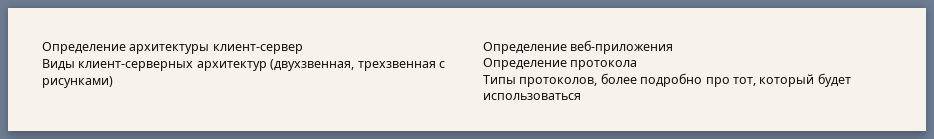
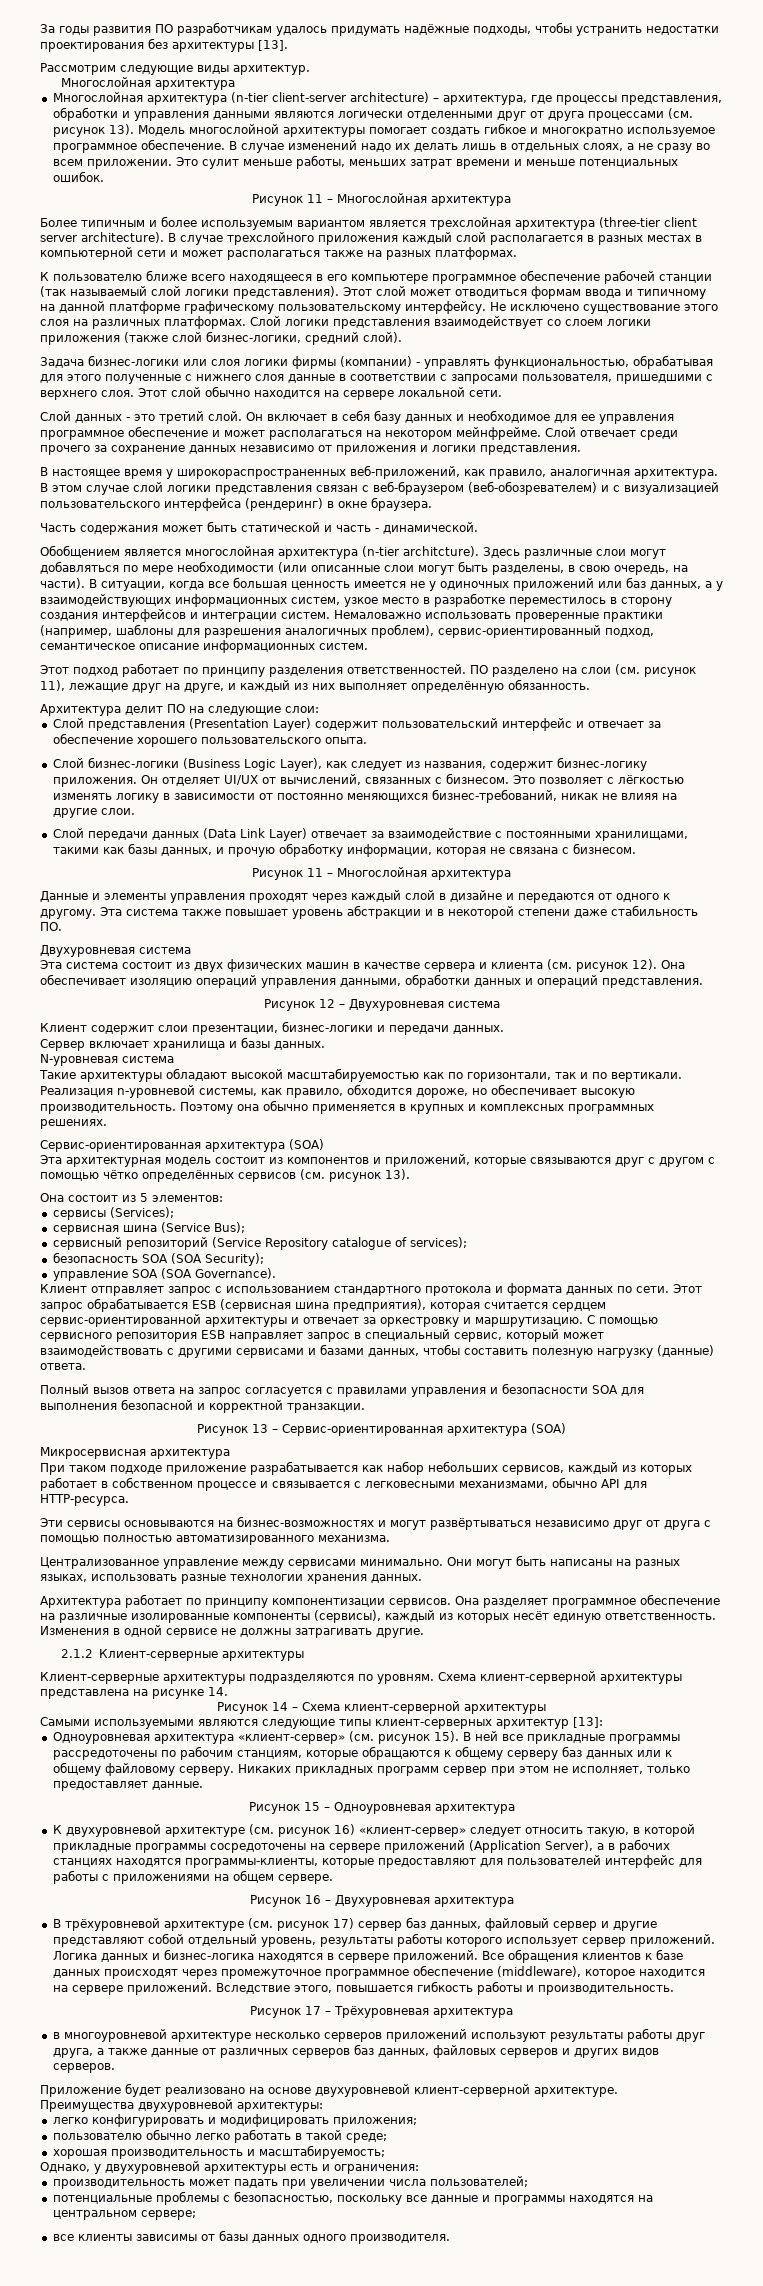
- Определение архитектуры клиент-сервер
- Виды клиент-серверных архитектур (двухзвенная, трехзвенная с рисунками)
- Определение веб-приложения
- Определение протокола
- Типы протоколов, более подробно про тот, который будет использоваться
+ За годы развития ПО разработчикам удалось придумать надёжные подходы, чтобы устранить недостатки проектирования без архитектуры [13].
+ Рассмотрим следующие виды архитектур.
+ Многослойная архитектура
+ Многослойная архитектура (n-tier client-server architecture) – архитектура, где процессы представления, обработки и управления данными являются логически отделенными друг от друга процессами (см. рисунок 13). Модель многослойной архитектуры помогает создать гибкое и многократно используемое программное обеспечение. В случае изменений надо их делать лишь в отдельных слоях, а не сразу во всем приложении. Это сулит меньше работы, меньших затрат времени и меньше потенциальных ошибок.
+ Рисунок 11 – Многослойная архитектура
+ Более типичным и более используемым вариантом является трехслойная архитектура (three-tier client server architecture). В случае трехслойного приложения каждый слой располагается в разных местах в компьютерной сети и может располагаться также на разных платформах.
+ К пользователю ближе всего находящееся в его компьютере программное обеспечение рабочей станции (так называемый слой логики представления). Этот слой может отводиться формам ввода и типичному на данной платформе графическому пользовательскому интерфейсу. Не исключено существование этого слоя на различных платформах. Слой логики представления взаимодействует со слоем логики приложения (также слой бизнес-логики, средний слой).
+ Задача бизнес-логики или слоя логики фирмы (компании) - управлять функциональностью, обрабатывая для этого полученные с нижнего слоя данные в соответствии с запросами пользователя, пришедшими с верхнего слоя. Этот слой обычно находится на сервере локальной сети.
+ Слой данных - это третий слой. Он включает в себя базу данных и необходимое для ее управления программное обеспечение и может располагаться на некотором мейнфрейме. Слой отвечает среди прочего за сохранение данных независимо от приложения и логики представления.
+ В настоящее время у широкораспространенных веб-приложений, как правило, аналогичная архитектура. В этом случае слой логики представления связан с веб-браузером (веб-обозревателем) и с визуализацией пользовательского интерфейса (рендеринг) в окне браузера.
+ Часть содержания может быть статической и часть - динамической.
+ Обобщением является многослойная архитектура (n-tier architcture). Здесь различные слои могут добавляться по мере необходимости (или описанные слои могут быть разделены, в свою очередь, на части). В ситуации, когда все большая ценность имеется не у одиночных приложений или баз данных, а у взаимодействующих информационных систем, узкое место в разработке переместилось в сторону создания интерфейсов и интеграции систем. Немаловажно использовать проверенные практики (например, шаблоны для разрешения аналогичных проблем), сервис-ориентированный подход, семантическое описание информационных систем.
+ Этот подход работает по принципу разделения ответственностей. ПО разделено на слои (см. рисунок 11), лежащие друг на друге, и каждый из них выполняет определённую обязанность.
+ Архитектура делит ПО на следующие слои:
+ Слой представления (Presentation Layer) содержит пользовательский интерфейс и отвечает за обеспечение хорошего пользовательского опыта.
+ Слой бизнес-логики (Business Logic Layer), как следует из названия, содержит бизнес-логику приложения. Он отделяет UI/UX от вычислений, связанных с бизнесом. Это позволяет с лёгкостью изменять логику в зависимости от постоянно меняющихся бизнес-требований, никак не влияя на другие слои.
+ Слой передачи данных (Data Link Layer) отвечает за взаимодействие с постоянными хранилищами, такими как базы данных, и прочую обработку информации, которая не связана с бизнесом.
+ Рисунок 11 – Многослойная архитектура
+ Данные и элементы управления проходят через каждый слой в дизайне и передаются от одного к другому. Эта система также повышает уровень абстракции и в некоторой степени даже стабильность ПО.
+ Двухуровневая система
+ Эта система состоит из двух физических машин в качестве сервера и клиента (см. рисунок 12). Она обеспечивает изоляцию операций управления данными, обработки данных и операций представления.
+ Рисунок 12 – Двухуровневая система
+ Клиент содержит слои презентации, бизнес-логики и передачи данных.
+ Сервер включает хранилища и базы данных.
+ N-уровневая система
+ Такие архитектуры обладают высокой масштабируемостью как по горизонтали, так и по вертикали. Реализация n-уровневой системы, как правило, обходится дороже, но обеспечивает высокую производительность. Поэтому она обычно применяется в крупных и комплексных программных решениях.
+ Сервис-ориентированная архитектура (SOA)
+ Эта архитектурная модель состоит из компонентов и приложений, которые связываются друг с другом с помощью чётко определённых сервисов (см. рисунок 13).
+ Она состоит из 5 элементов:
+ сервисы (Services);
+ сервисная шина (Service Bus);
+ сервисный репозиторий (Service Repository catalogue of services);
+ безопасность SOA (SOA Security);
+ управление SOA (SOA Governance).
+ Клиент отправляет запрос с использованием стандартного протокола и формата данных по сети. Этот запрос обрабатывается ESB (сервисная шина предприятия), которая считается сердцем сервис-ориентированной архитектуры и отвечает за оркестровку и маршрутизацию. С помощью сервисного репозитория ESB направляет запрос в специальный сервис, который может взаимодействовать с другими сервисами и базами данных, чтобы составить полезную нагрузку (данные) ответа.
+ Полный вызов ответа на запрос согласуется с правилами управления и безопасности SOA для выполнения безопасной и корректной транзакции.
+ Рисунок 13 – Сервис-ориентированная архитектура (SOA)
+ Mикросервисная архитектура
+ При таком подходе приложение разрабатывается как набор небольших сервисов, каждый из которых работает в собственном процессе и связывается с легковесными механизмами, обычно API для HTTP-ресурса.
+ Эти сервисы основываются на бизнес-возможностях и могут развёртываться независимо друг от друга с помощью полностью автоматизированного механизма.
+ Централизованное управление между сервисами минимально. Они могут быть написаны на разных языках, использовать разные технологии хранения данных.
+ Архитектура работает по принципу компонентизации сервисов. Она разделяет программное обеспечение на различные изолированные компоненты (сервисы), каждый из которых несёт единую ответственность. Изменения в одной сервисе не должны затрагивать другие.
+ 2.1.2 Клиент-серверные архитектуры
+ Клиент-серверные архитектуры подразделяются по уровням. Схема клиент-серверной архитектуры представлена на рисунке 14.
+ Рисунок 14 – Схема клиент-серверной архитектуры
+ Самыми используемыми являются следующие типы клиент-серверных архитектур [13]:
+ Одноуровневая архитектура «клиент-сервер» (см. рисунок 15). В ней все прикладные программы рассредоточены по рабочим станциям, которые обращаются к общему серверу баз данных или к общему файловому серверу. Никаких прикладных программ сервер при этом не исполняет, только предоставляет данные.
+ Рисунок 15 – Одноуровневая архитектура
+ К двухуровневой архитектуре (см. рисунок 16) «клиент-сервер» следует относить такую, в которой прикладные программы сосредоточены на сервере приложений (Application Server), а в рабочих станциях находятся программы-клиенты, которые предоставляют для пользователей интерфейс для работы с приложениями на общем сервере.
+ Рисунок 16 – Двухуровневая архитектура
+ В трёхуровневой архитектуре (см. рисунок 17) сервер баз данных, файловый сервер и другие представляют собой отдельный уровень, результаты работы которого использует сервер приложений. Логика данных и бизнес-логика находятся в сервере приложений. Все обращения клиентов к базе данных происходят через промежуточное программное обеспечение (middleware), которое находится на сервере приложений. Вследствие этого, повышается гибкость работы и производительность.
+ Рисунок 17 – Трёхуровневая архитектура
+ в многоуровневой архитектуре несколько серверов приложений используют результаты работы друг друга, а также данные от различных серверов баз данных, файловых серверов и других видов серверов.
+ Приложение будет реализовано на основе двухуровневой клиент-серверной архитектуре.
+ Преимущества двухуровневой архитектуры:
+ легко конфигурировать и модифицировать приложения;
+ пользователю обычно легко работать в такой среде;
+ хорошая производительность и масштабируемость;
+ Однако, у двухуровневой архитектуры есть и ограничения:
+ производительность может падать при увеличении числа пользователей;
+ потенциальные проблемы с безопасностью, поскольку все данные и программы находятся на центральном сервере;
+ все клиенты зависимы от базы данных одного производителя.

